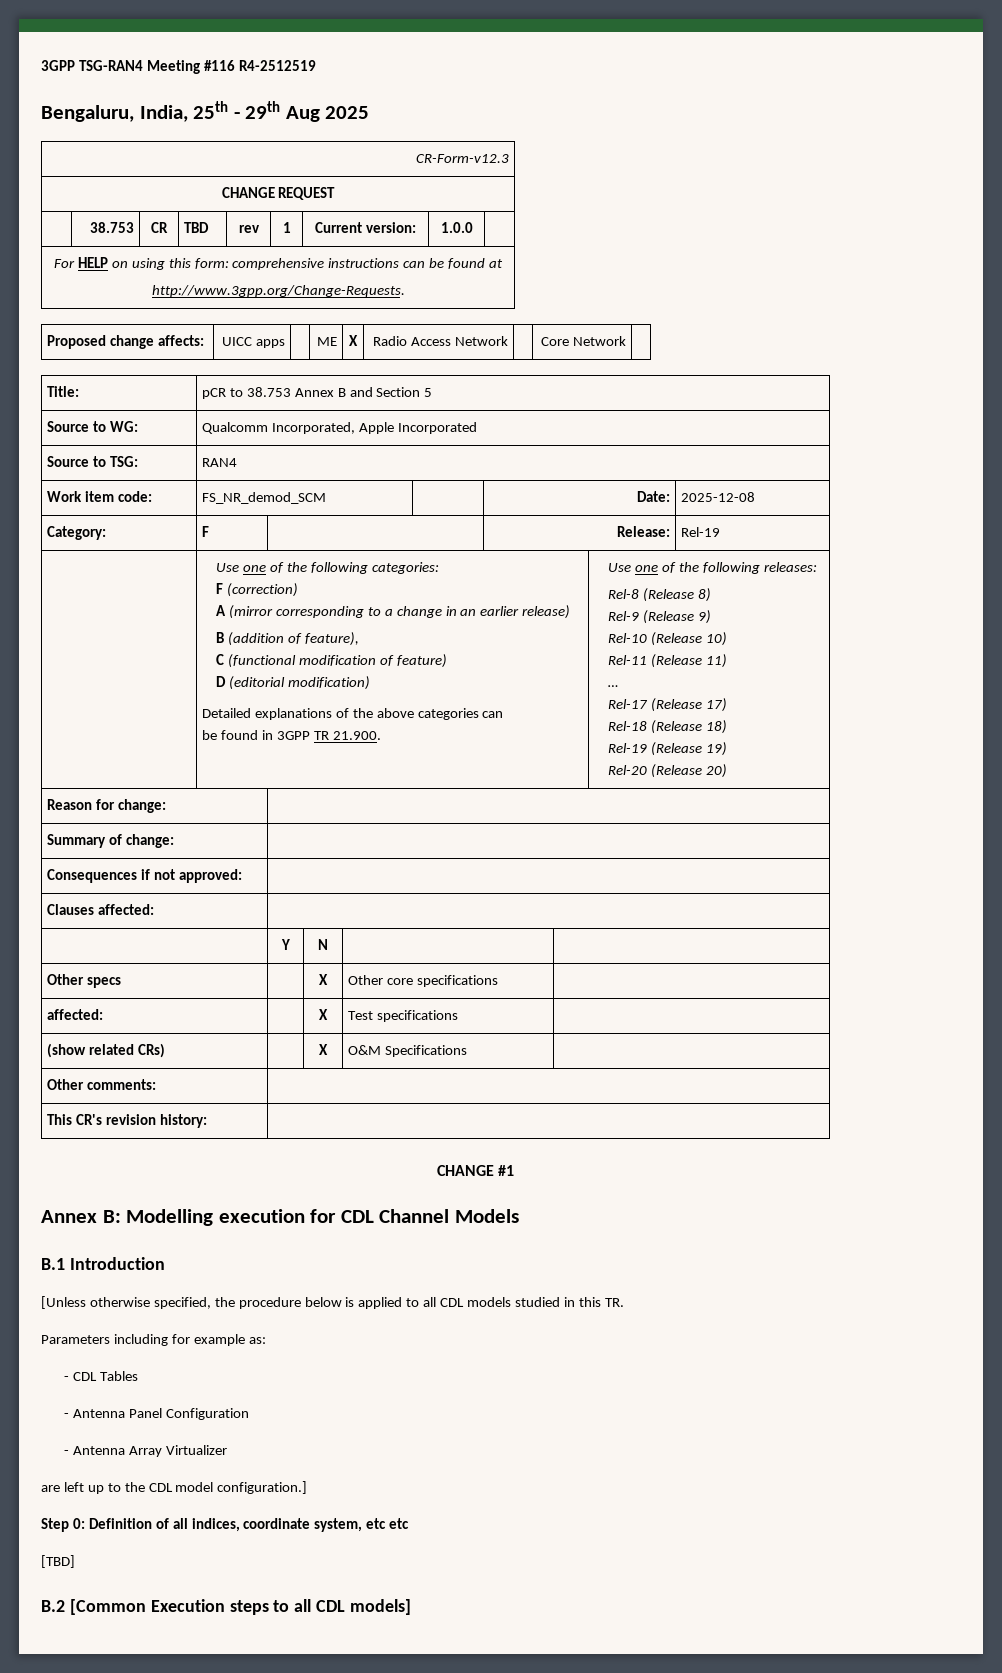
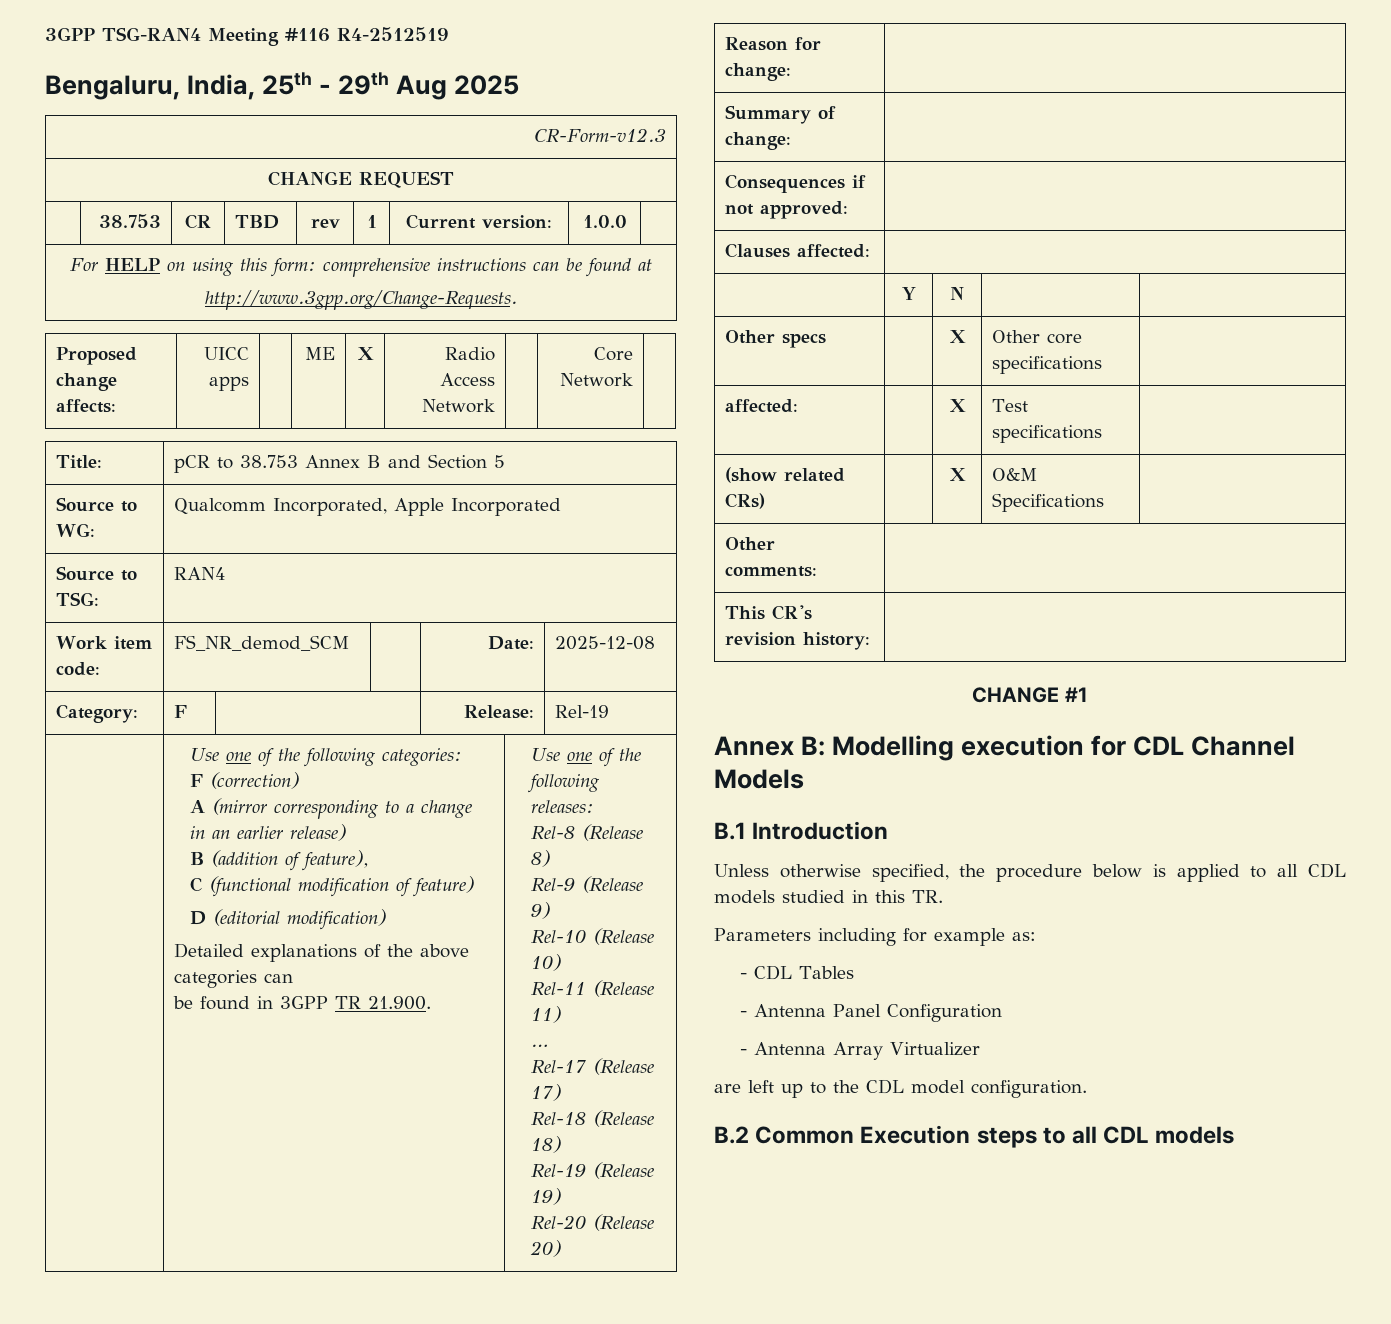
- [Unless otherwise specified, the procedure below is applied to all CDL models studied in this TR.
+ Unless otherwise specified, the procedure below is applied to all CDL models studied in this TR.
- are left up to the CDL model configuration.]
- Step 0: Definition of all indices, coordinate system, etc etc
- [TBD]
+ are left up to the CDL model configuration.
- B.2 [Common Execution steps to all CDL models]
+ B.2 Common Execution steps to all CDL models

